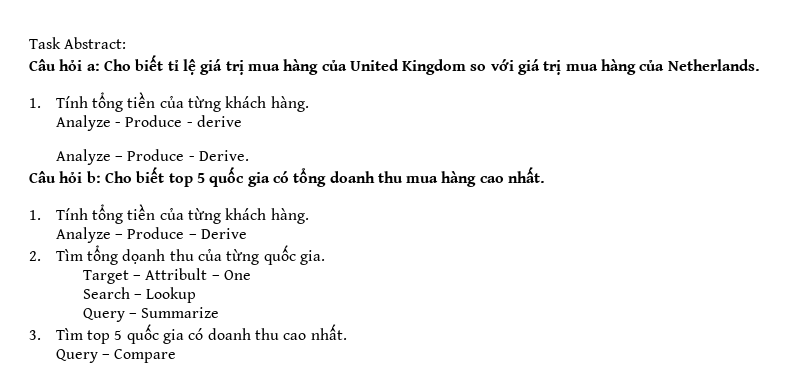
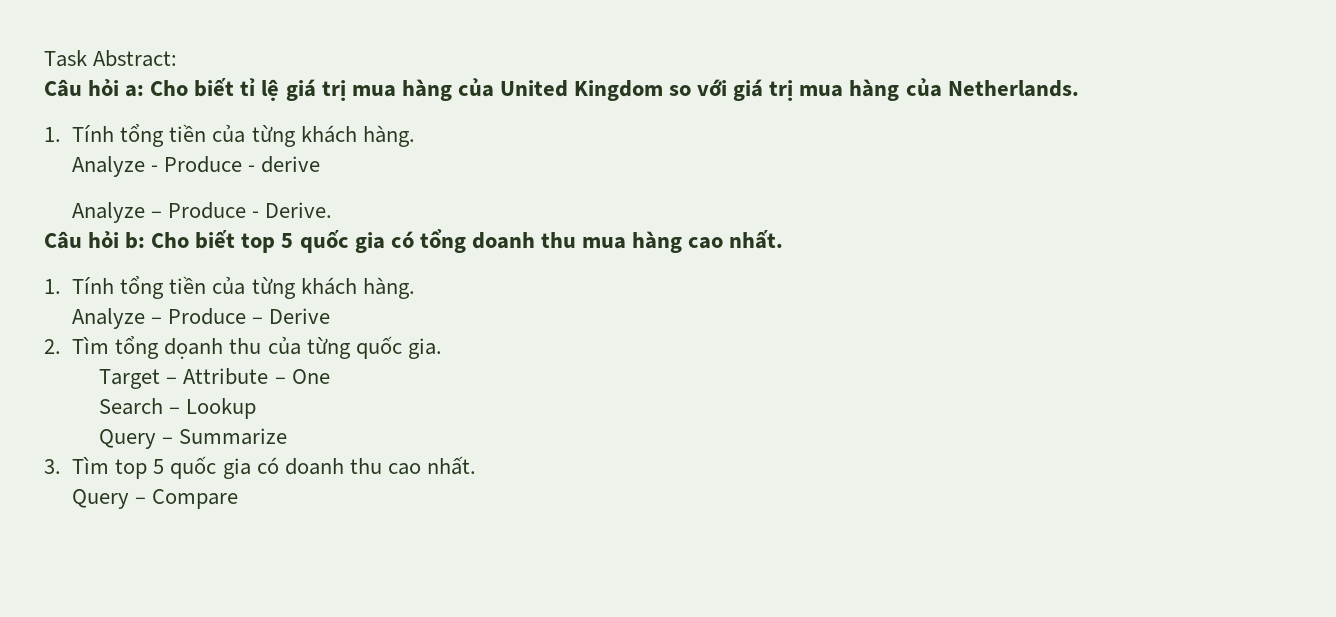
- Target – Attribult – One
+ Target – Attribute – One

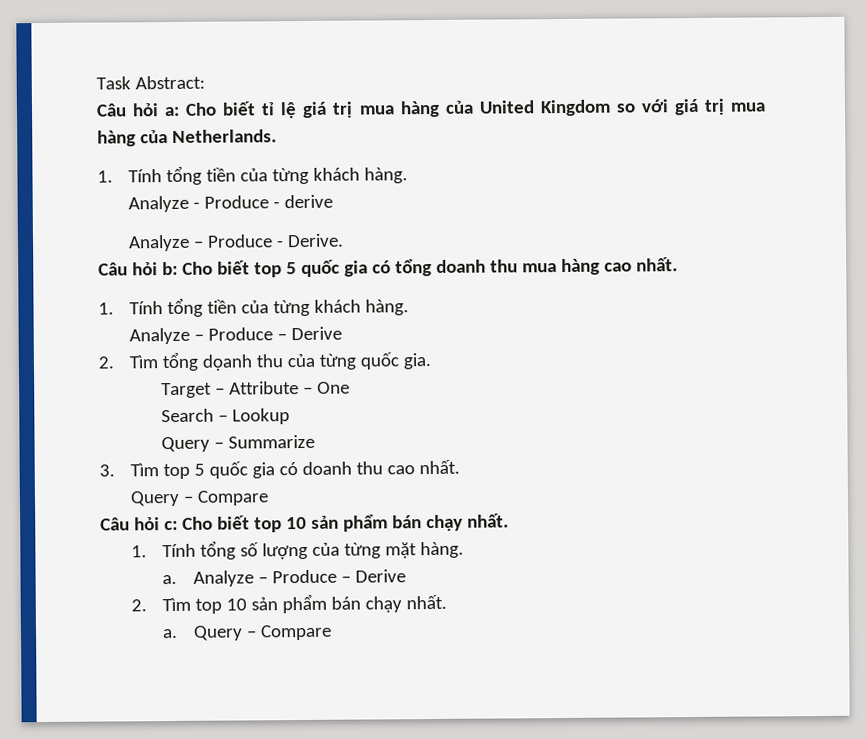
+ Câu hỏi c: Cho biết top 10 sản phẩm bán chạy nhất.
+ 1. Tính tổng số lượng của từng mặt hàng.
+ a. Analyze – Produce – Derive
+ 2. Tìm top 10 sản phẩm bán chạy nhất.
+ a. Query – Compare

